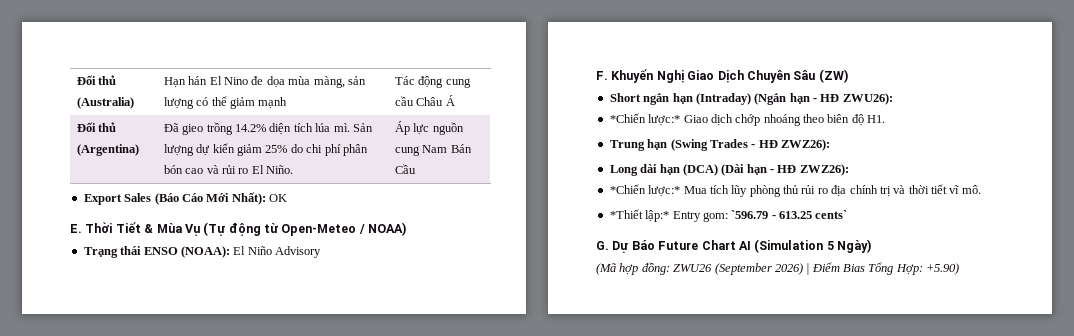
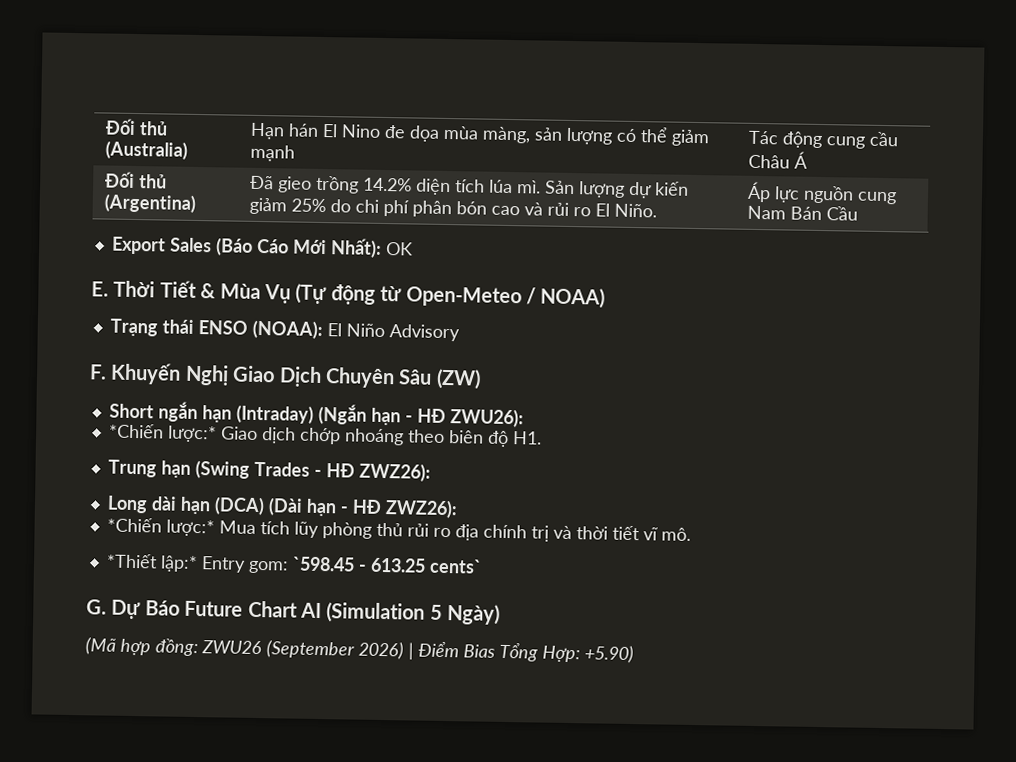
- *Thiết lập:* Entry gom: `596.79 - 613.25 cents`
+ *Thiết lập:* Entry gom: `598.45 - 613.25 cents`

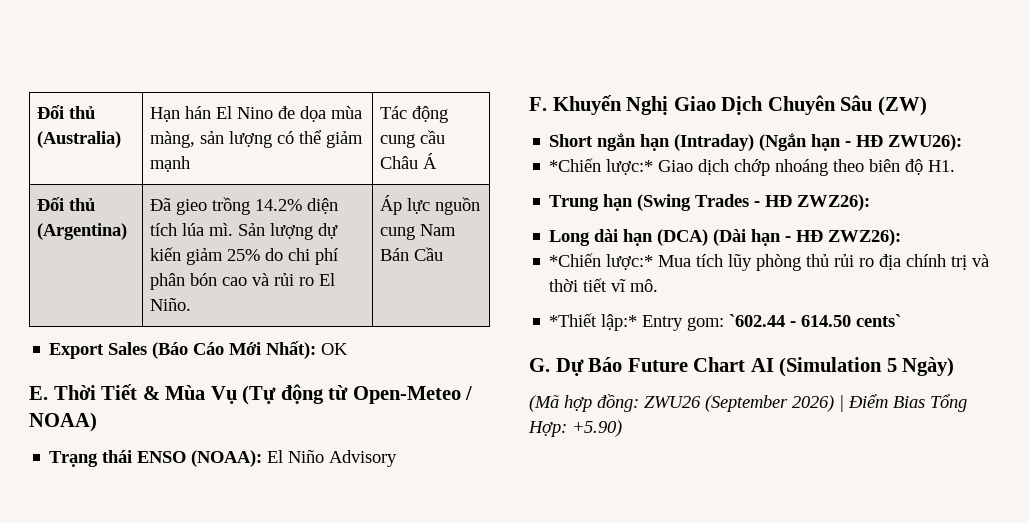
- *Thiết lập:* Entry gom: `598.45 - 613.25 cents`
+ *Thiết lập:* Entry gom: `602.44 - 614.50 cents`

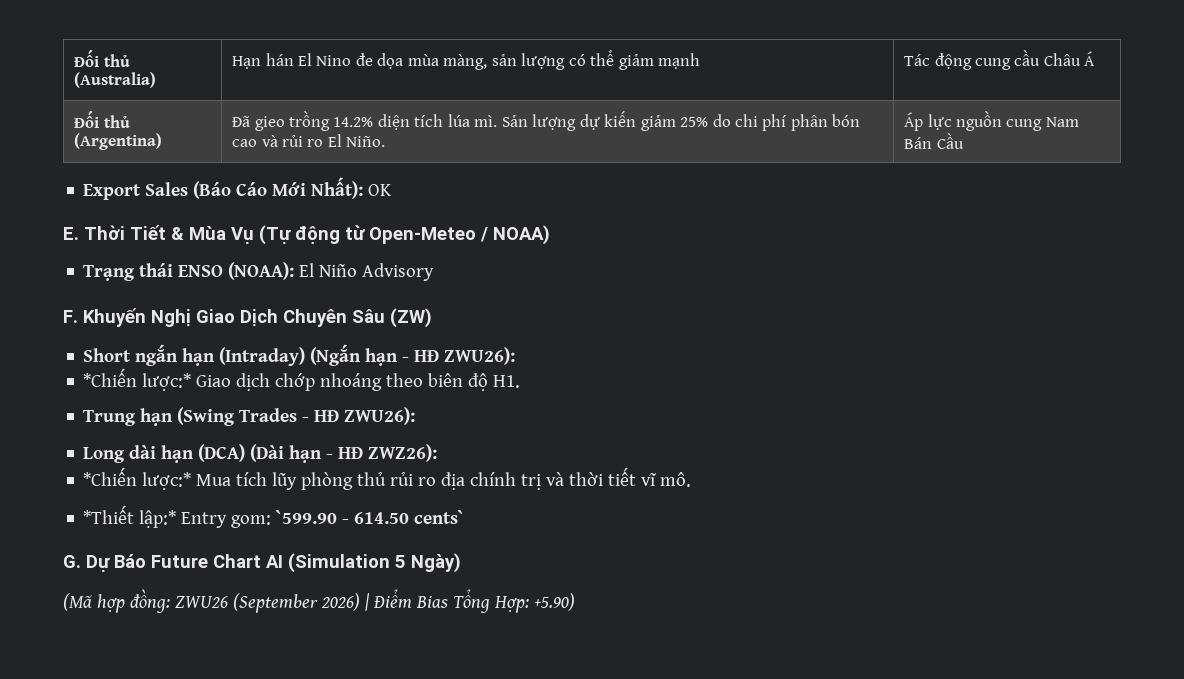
- Trung hạn (Swing Trades - HĐ ZWZ26):
+ Trung hạn (Swing Trades - HĐ ZWU26):
- *Thiết lập:* Entry gom: `602.44 - 614.50 cents`
+ *Thiết lập:* Entry gom: `599.90 - 614.50 cents`

